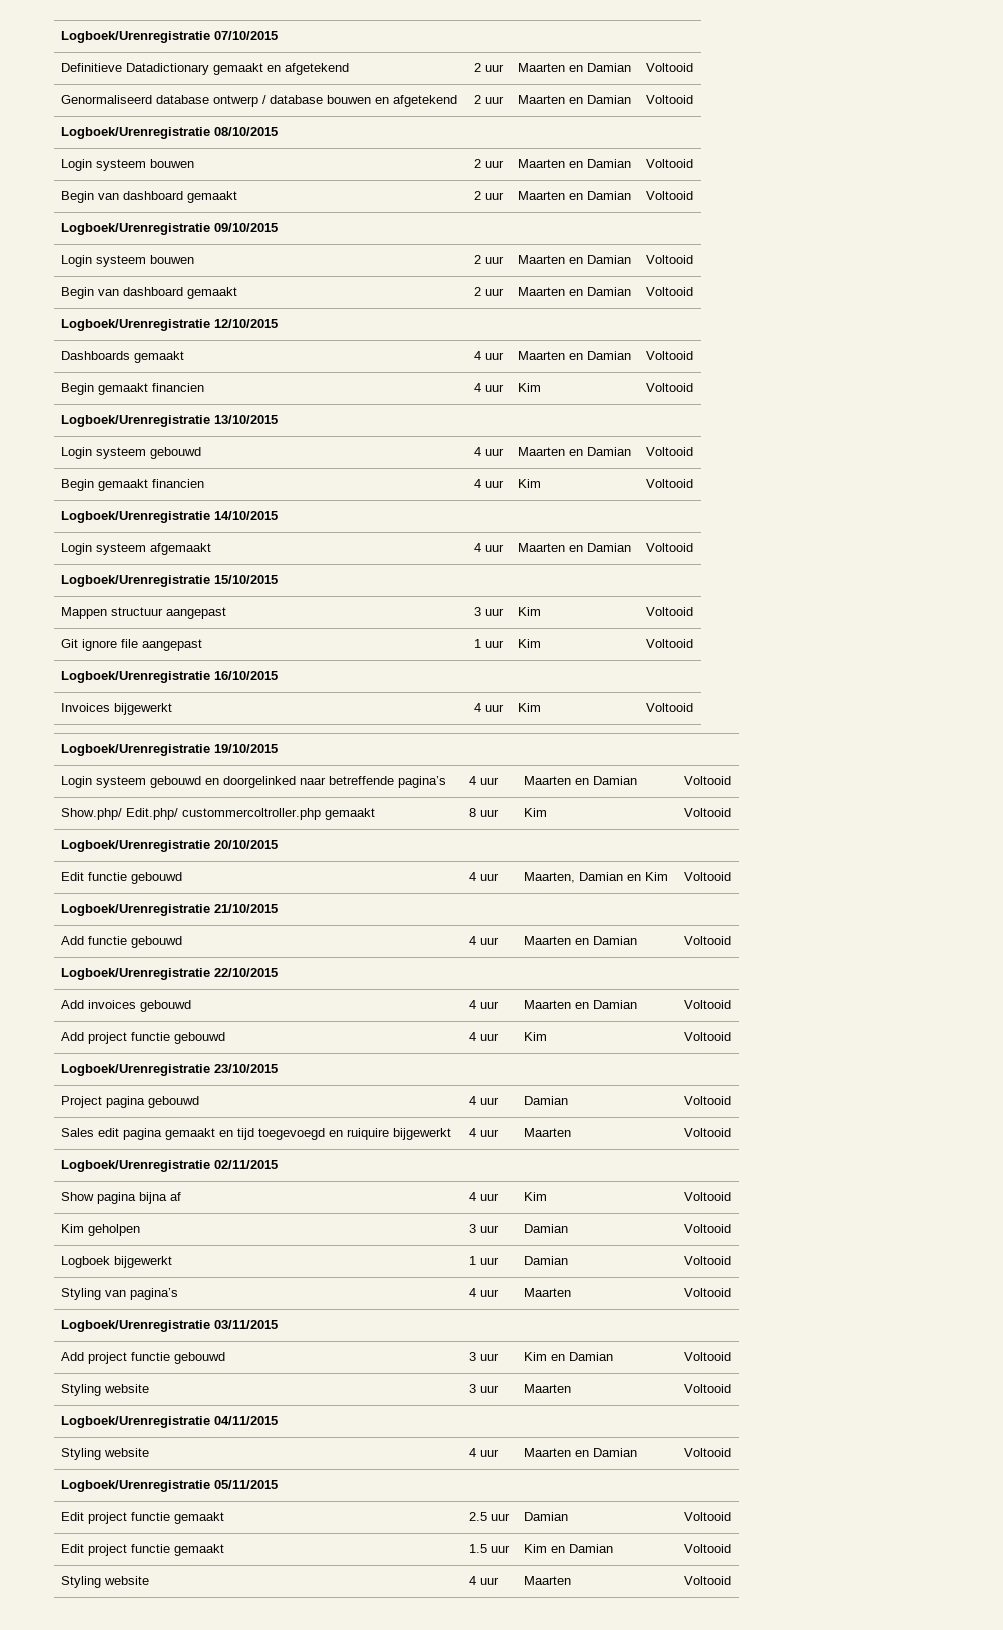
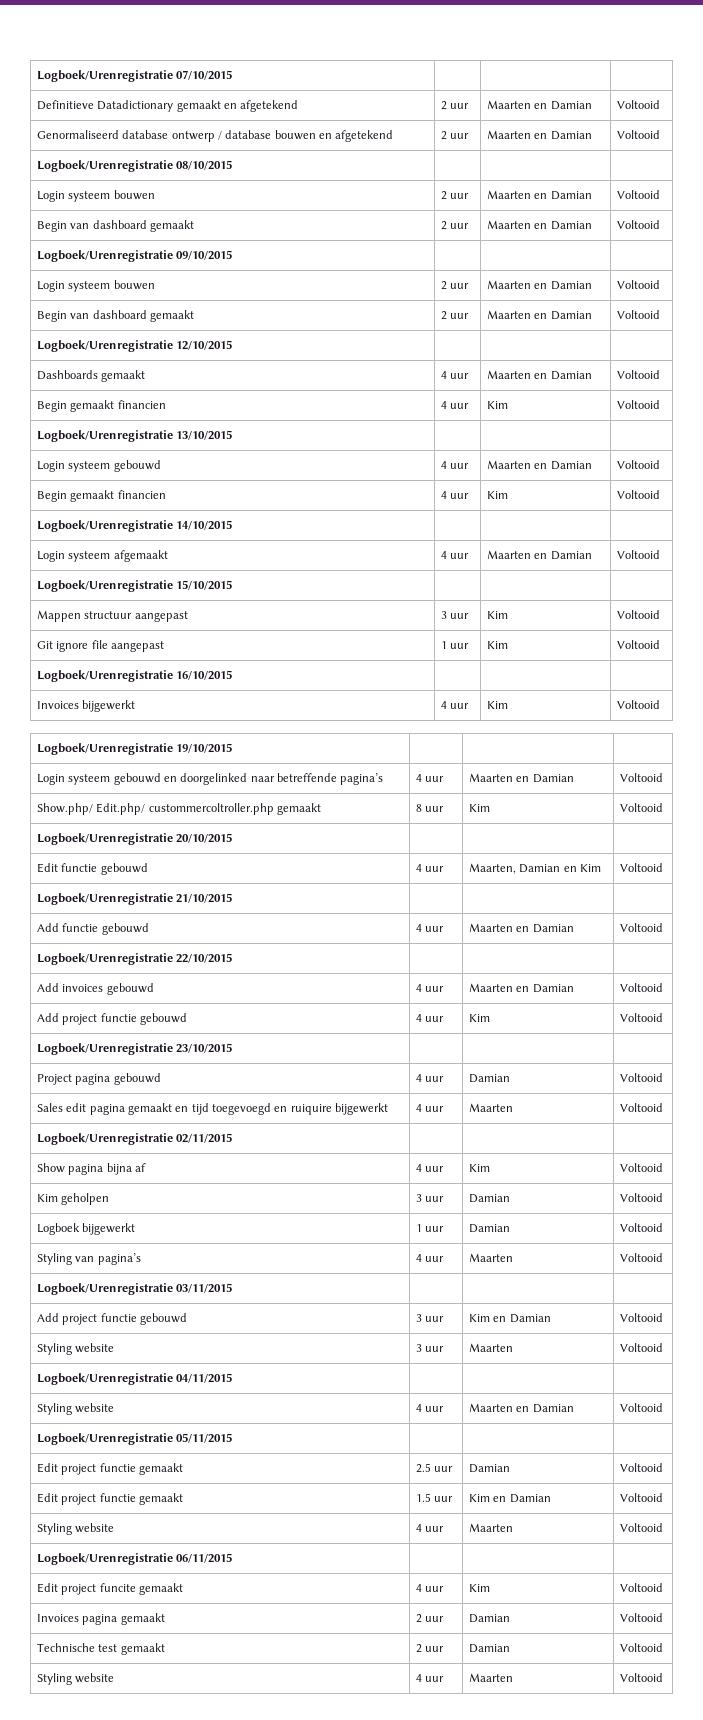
+ Logboek/Urenregistratie 06/11/2015 | | |
+ Edit project funcite gemaakt | 4 uur | Kim | Voltooid
+ Invoices pagina gemaakt | 2 uur | Damian | Voltooid
+ Technische test gemaakt | 2 uur | Damian | Voltooid
+ Styling website | 4 uur | Maarten | Voltooid

